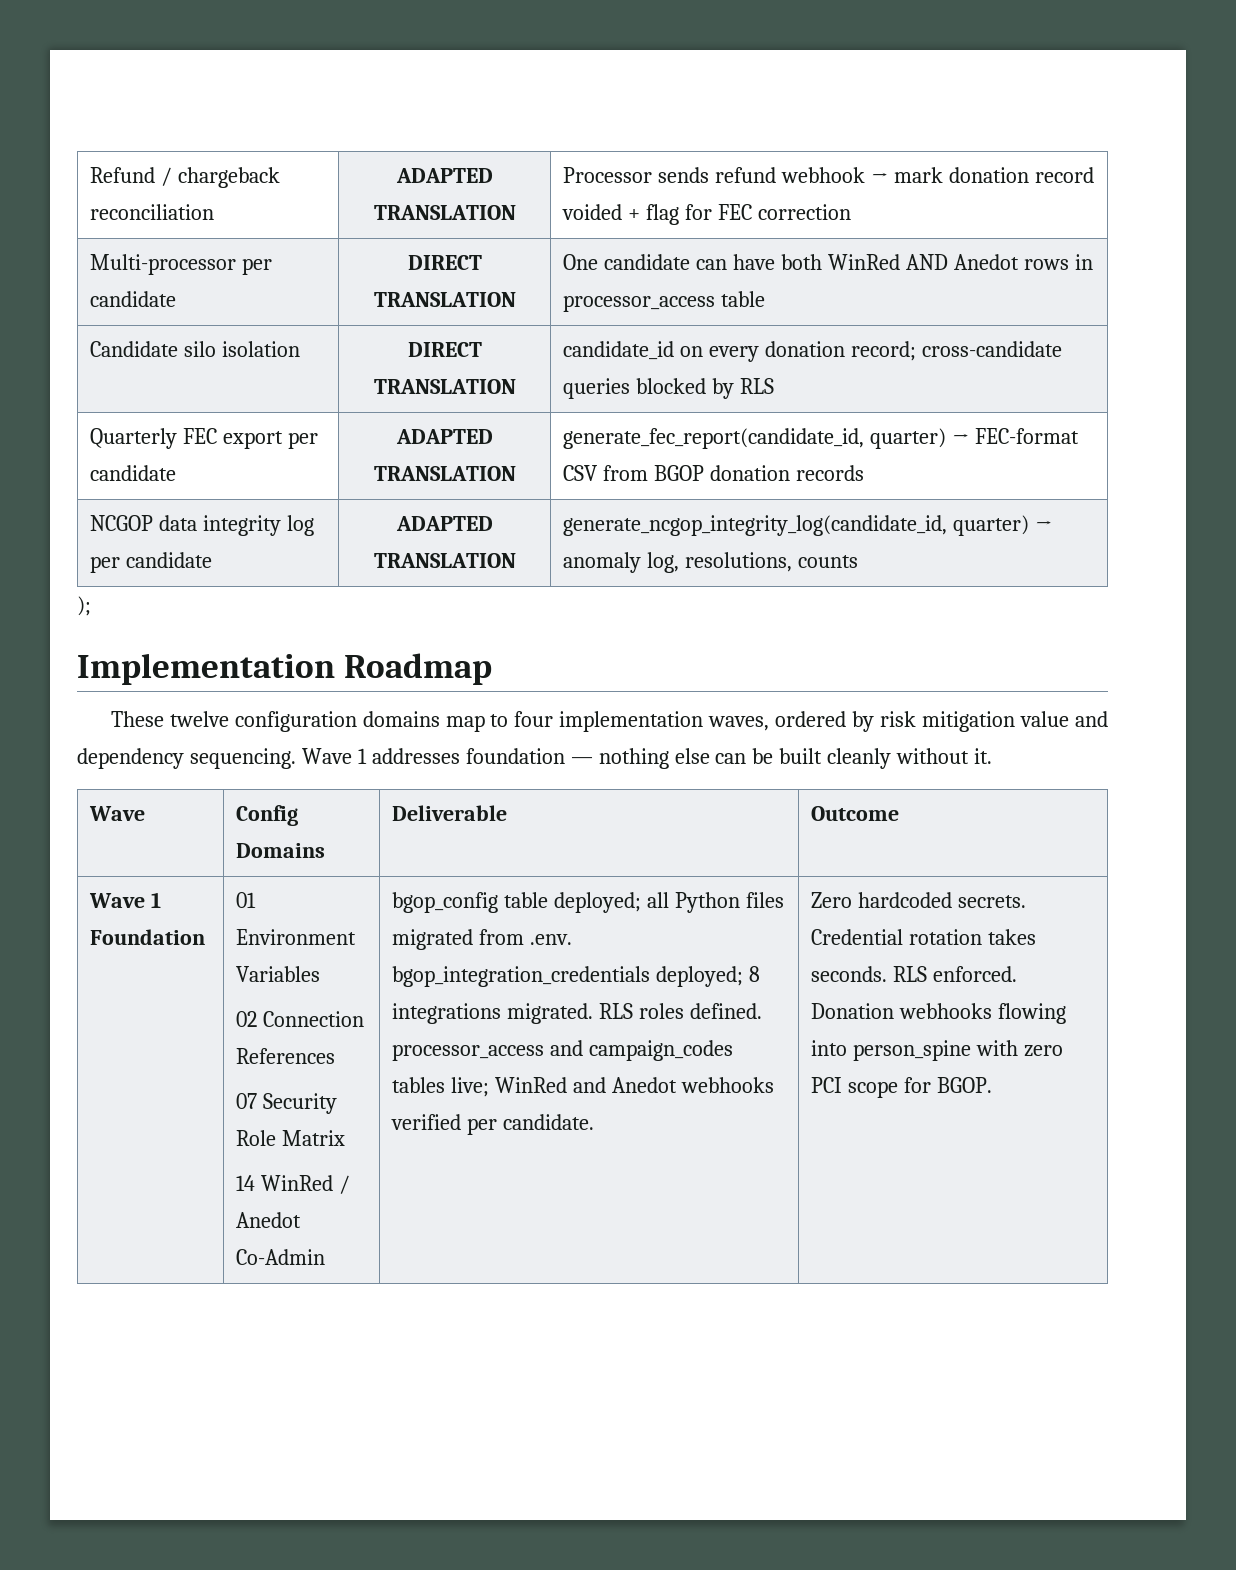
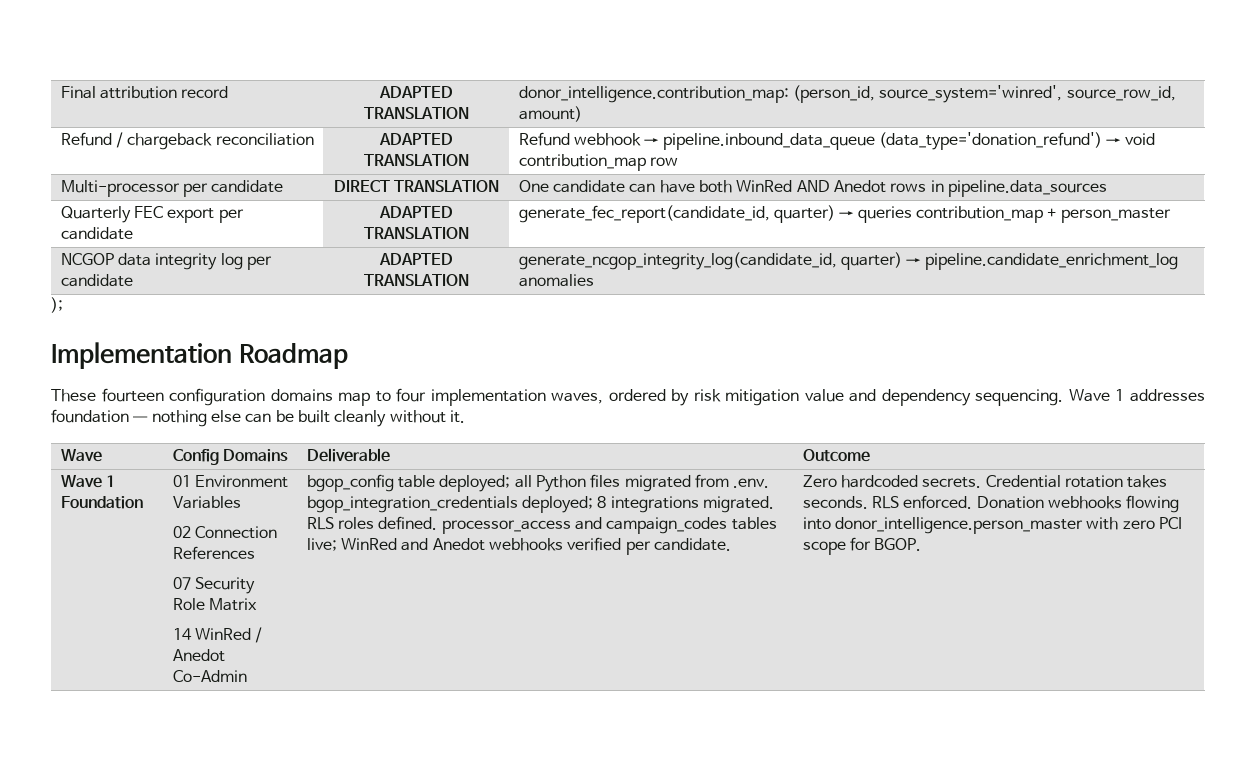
+ Final attribution record | ADAPTED TRANSLATION | donor_intelligence.contribution_map: (person_id, source_system='winred', source_row_id, amount)
- Refund / chargeback reconciliation | ADAPTED TRANSLATION | Processor sends refund webhook → mark donation record voided + flag for FEC correction
+ Refund / chargeback reconciliation | ADAPTED TRANSLATION | Refund webhook → pipeline.inbound_data_queue (data_type='donation_refund') → void contribution_map row
- Multi-processor per candidate | DIRECT TRANSLATION | One candidate can have both WinRed AND Anedot rows in processor_access table
- Candidate silo isolation | DIRECT TRANSLATION | candidate_id on every donation record; cross-candidate queries blocked by RLS
+ Multi-processor per candidate | DIRECT TRANSLATION | One candidate can have both WinRed AND Anedot rows in pipeline.data_sources
- Quarterly FEC export per candidate | ADAPTED TRANSLATION | generate_fec_report(candidate_id, quarter) → FEC-format CSV from BGOP donation records
+ Quarterly FEC export per candidate | ADAPTED TRANSLATION | generate_fec_report(candidate_id, quarter) → queries contribution_map + person_master
- NCGOP data integrity log per candidate | ADAPTED TRANSLATION | generate_ncgop_integrity_log(candidate_id, quarter) → anomaly log, resolutions, counts
+ NCGOP data integrity log per candidate | ADAPTED TRANSLATION | generate_ncgop_integrity_log(candidate_id, quarter) → pipeline.candidate_enrichment_log anomalies
- These twelve configuration domains map to four implementation waves, ordered by risk mitigation value and dependency sequencing.
+ These fourteen configuration domains map to four implementation waves, ordered by risk mitigation value and dependency sequencing.
- Donation webhooks flowing into person_spine with zero PCI scope for BGOP.
+ Donation webhooks flowing into donor_intelligence.person_master with zero PCI scope for BGOP.

